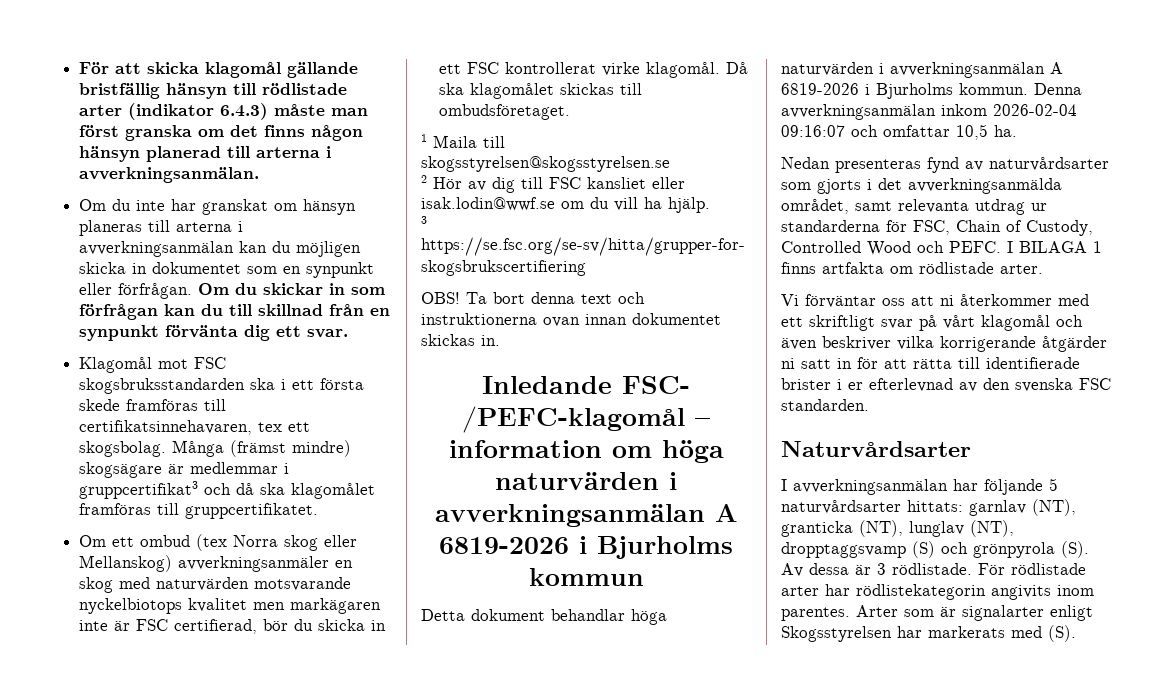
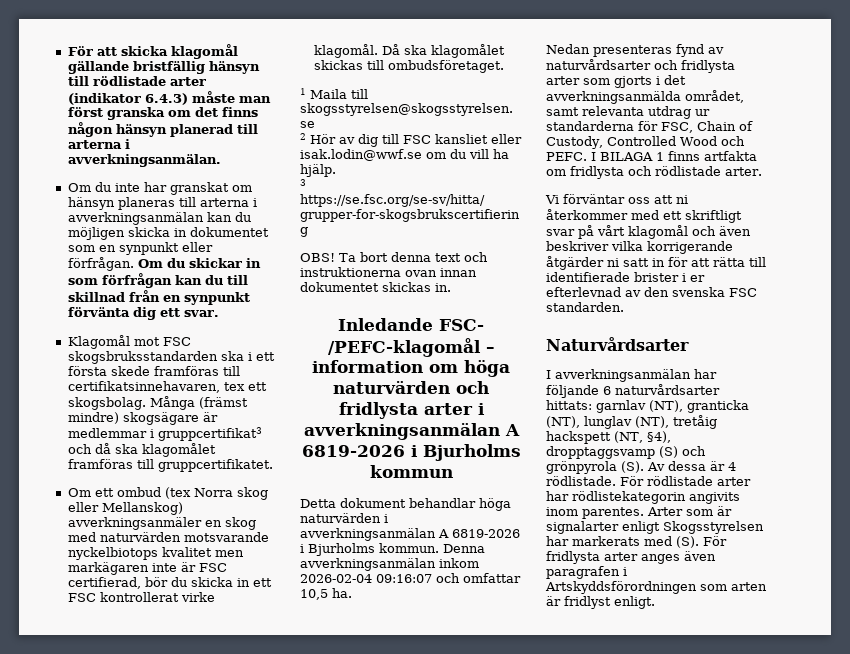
- Inledande FSC- /PEFC-klagomål – information om höga naturvärden i avverkningsanmälan A 6819-2026 i Bjurholms kommun
+ Inledande FSC- /PEFC-klagomål – information om höga naturvärden och fridlysta arter i avverkningsanmälan A 6819-2026 i Bjurholms kommun
- Nedan presenteras fynd av naturvårdsarter som gjorts i det avverkningsanmälda området, samt relevanta utdrag ur standarderna för FSC, Chain of Custody, Controlled Wood och PEFC.
+ Nedan presenteras fynd av naturvårdsarter och fridlysta arter som gjorts i det avverkningsanmälda området, samt relevanta utdrag ur standarderna för FSC, Chain of Custody, Controlled Wood och PEFC.
- I BILAGA 1 finns artfakta om rödlistade arter.
+ I BILAGA 1 finns artfakta om fridlysta och rödlistade arter.
- I avverkningsanmälan har följande 5 naturvårdsarter hittats: garnlav (NT), granticka (NT), lunglav (NT), dropptaggsvamp (S) och grönpyrola (S). Av dessa är 3 rödlistade.
+ I avverkningsanmälan har följande 6 naturvårdsarter hittats: garnlav (NT), granticka (NT), lunglav (NT), tretåig hackspett (NT, §4), dropptaggsvamp (S) och grönpyrola (S). Av dessa är 4 rödlistade.
- Arter som är signalarter enligt Skogsstyrelsen har markerats med (S).
+ Arter som är signalarter enligt Skogsstyrelsen har markerats med (S). För fridlysta arter anges även paragrafen i Artskyddsförordningen som arten är fridlyst enligt.

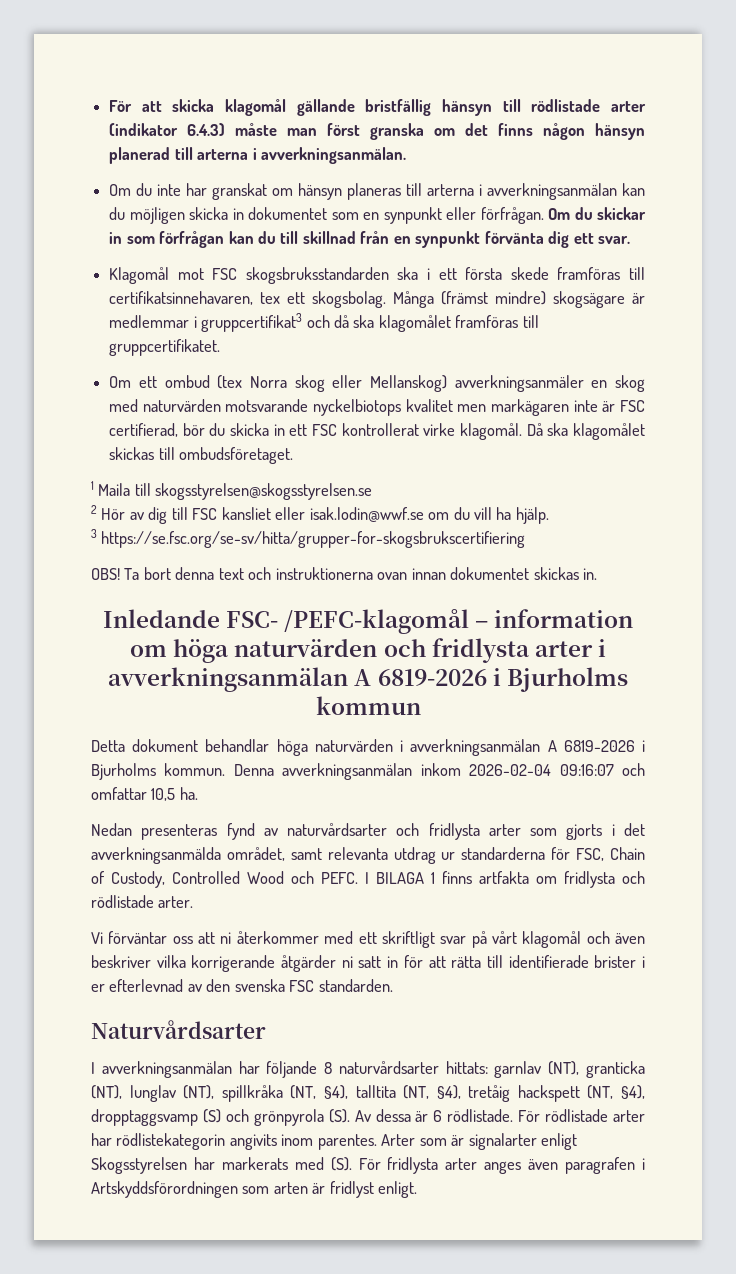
- I avverkningsanmälan har följande 6 naturvårdsarter hittats: garnlav (NT), granticka (NT), lunglav (NT), tretåig hackspett (NT, §4), dropptaggsvamp (S) och grönpyrola (S). Av dessa är 4 rödlistade.
+ I avverkningsanmälan har följande 8 naturvårdsarter hittats: garnlav (NT), granticka (NT), lunglav (NT), spillkråka (NT, §4), talltita (NT, §4), tretåig hackspett (NT, §4), dropptaggsvamp (S) och grönpyrola (S). Av dessa är 6 rödlistade.

